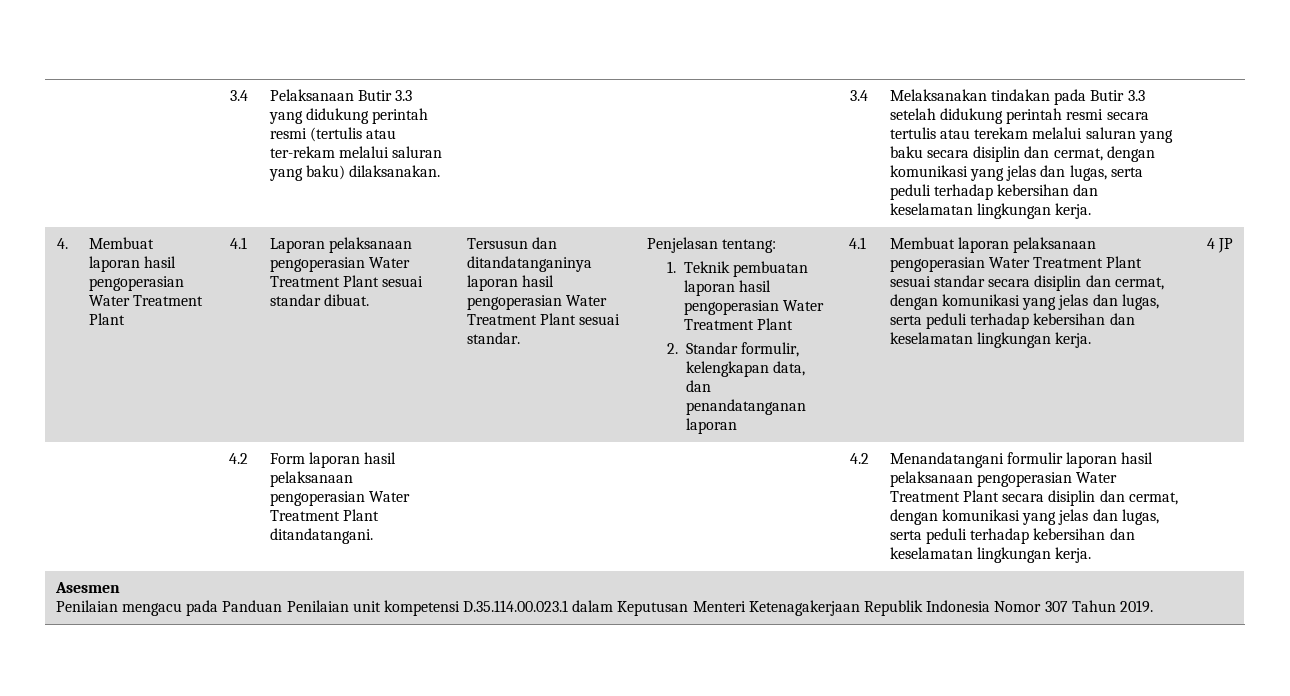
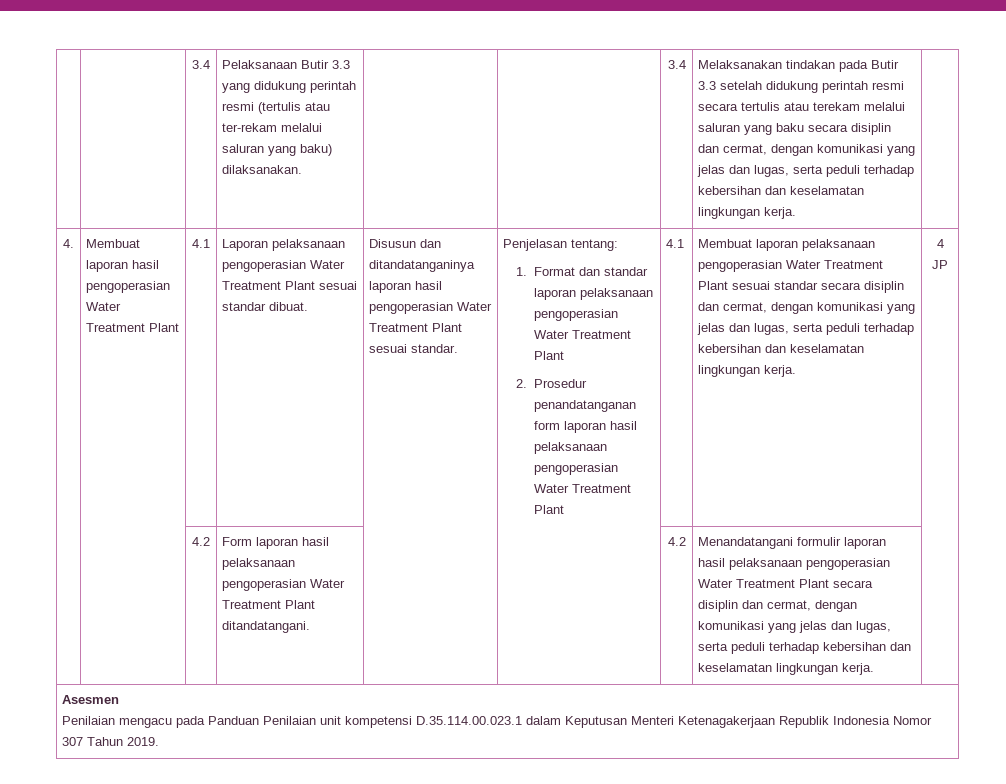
- Tersusun dan ditandatanganinya laporan hasil pengoperasian Water Treatment Plant sesuai standar.
+ Disusun dan ditandatanganinya laporan hasil pengoperasian Water Treatment Plant sesuai standar.
- 1. Teknik pembuatan laporan hasil pengoperasian Water Treatment Plant
+ 1. Format dan standar laporan pelaksanaan pengoperasian Water Treatment Plant
- 2. Standar formulir, kelengkapan data, dan penandatanganan laporan
+ 2. Prosedur penandatanganan form laporan hasil pelaksanaan pengoperasian Water Treatment Plant

